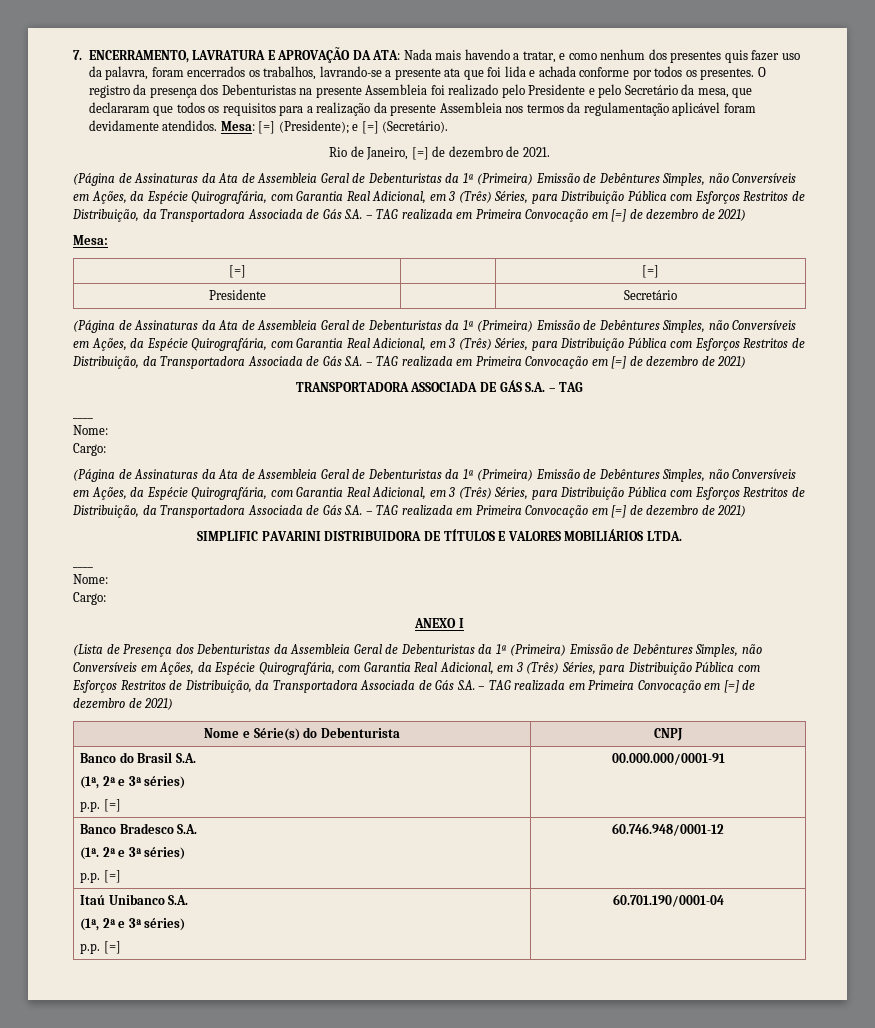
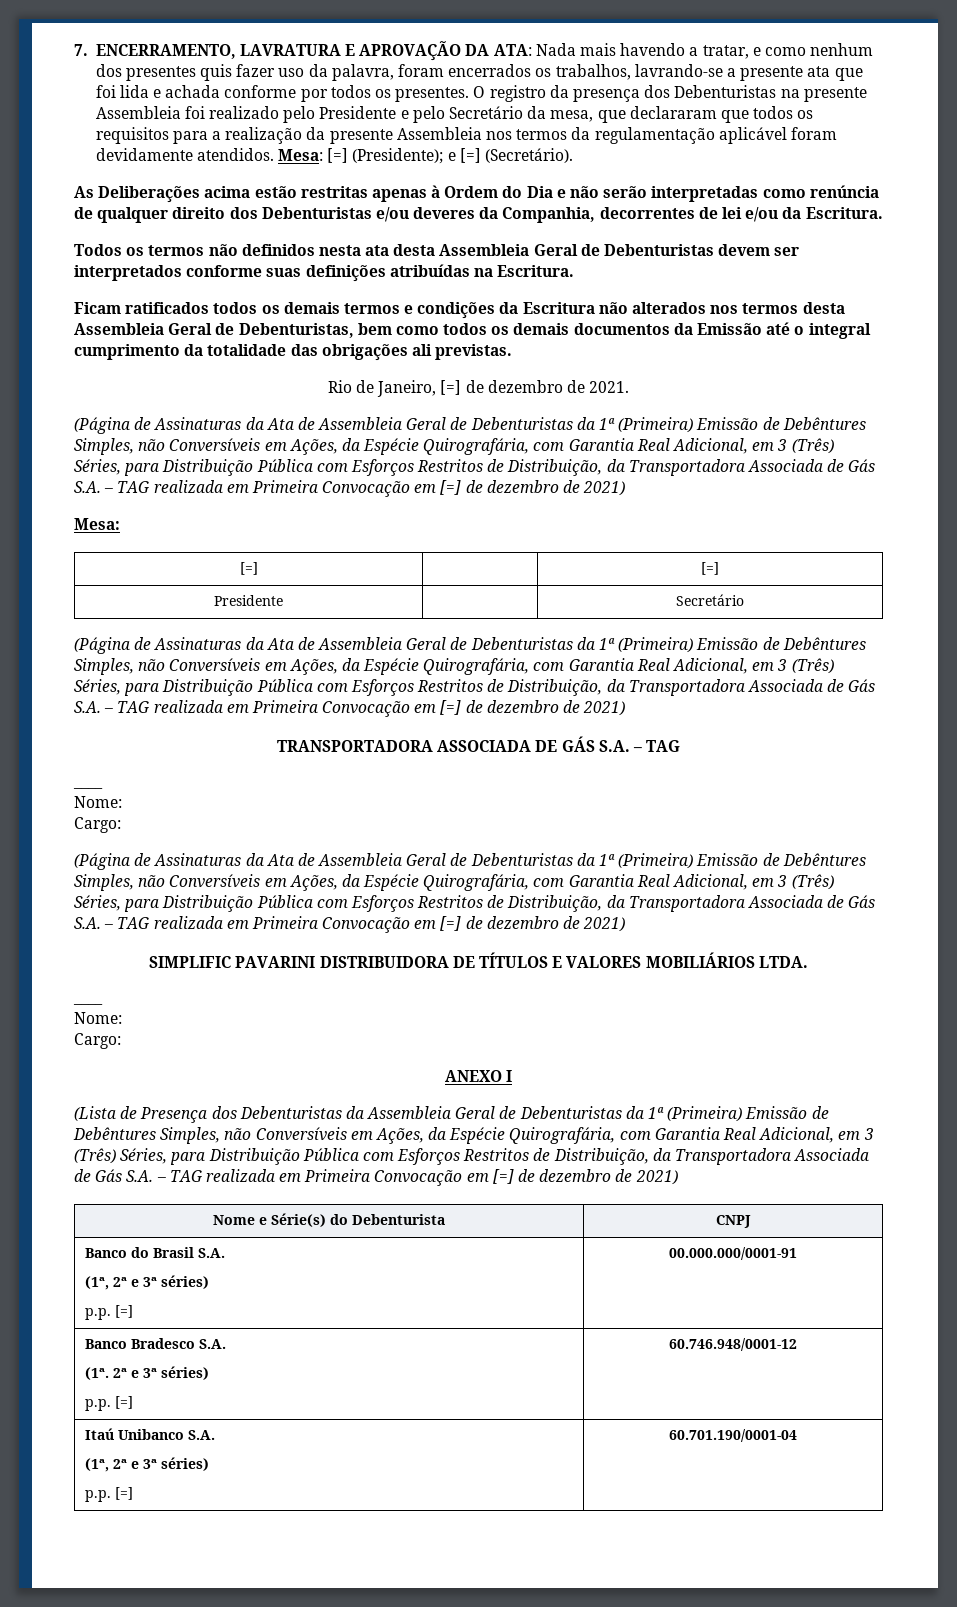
+ As Deliberações acima estão restritas apenas à Ordem do Dia e não serão interpretadas como renúncia de qualquer direito dos Debenturistas e/ou deveres da Companhia, decorrentes de lei e/ou da Escritura.
+ Todos os termos não definidos nesta ata desta Assembleia Geral de Debenturistas devem ser interpretados conforme suas definições atribuídas na Escritura.
+ Ficam ratificados todos os demais termos e condições da Escritura não alterados nos termos desta Assembleia Geral de Debenturistas, bem como todos os demais documentos da Emissão até o integral cumprimento da totalidade das obrigações ali previstas.

